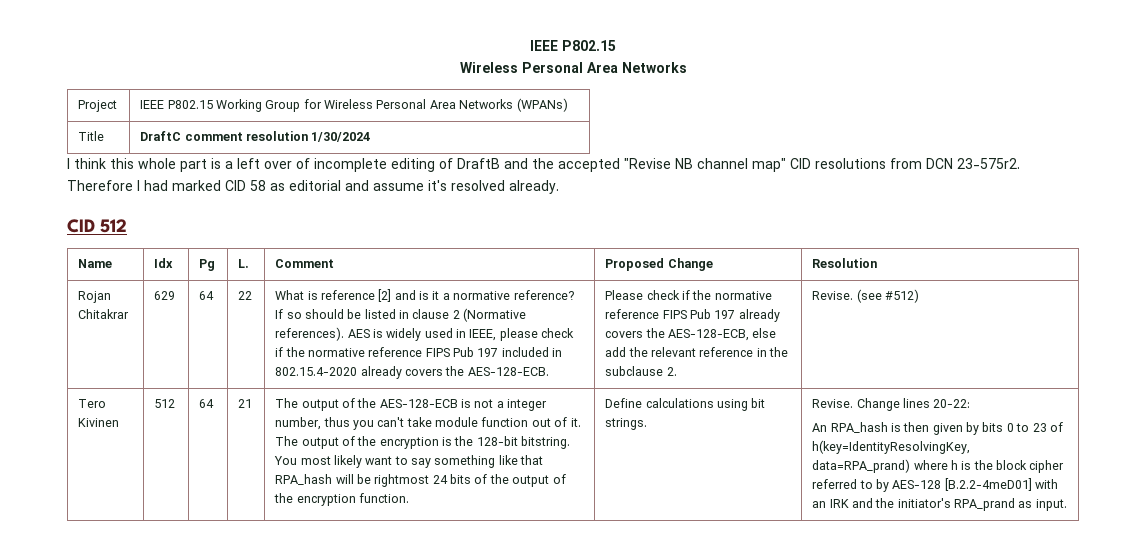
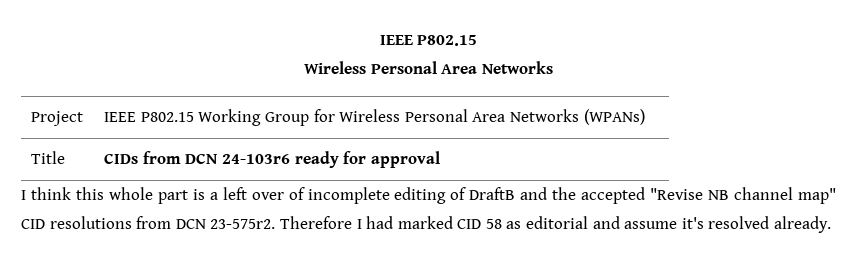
- Title | DraftC comment resolution 1/30/2024
+ Title | CIDs from DCN 24-103r6 ready for approval
- CID 512
- Name | Idx | Pg | L. | Comment | Proposed Change | Resolution
- Rojan Chitakrar | 629 | 64 | 22 | What is reference [2] and is it a normative reference? If so should be listed in clause 2 (Normative references). AES is widely used in IEEE, please check if the normative reference FIPS Pub 197 included in 802.15.4-2020 already covers the AES-128-ECB. | Please check if the normative reference FIPS Pub 197 already covers the AES-128-ECB, else add the relevant reference in the subclause 2. | Revise. (see #512)
- Tero Kivinen | 512 | 64 | 21 | The output of the AES-128-ECB is not a integer number, thus you can't take module function out of it. The output of the encryption is the 128-bit bitstring. You most likely want to say something like that RPA_hash will be rightmost 24 bits of the output of the encryption function. | Define calculations using bit strings. | Revise. Change lines 20-22:
- An RPA_hash is then given by bits 0 to 23 of h(key=IdentityResolvingKey, data=RPA_prand) where h is the block cipher referred to by AES-128 [B.2.2-4meD01] with an IRK and the initiator's RPA_prand as input.

